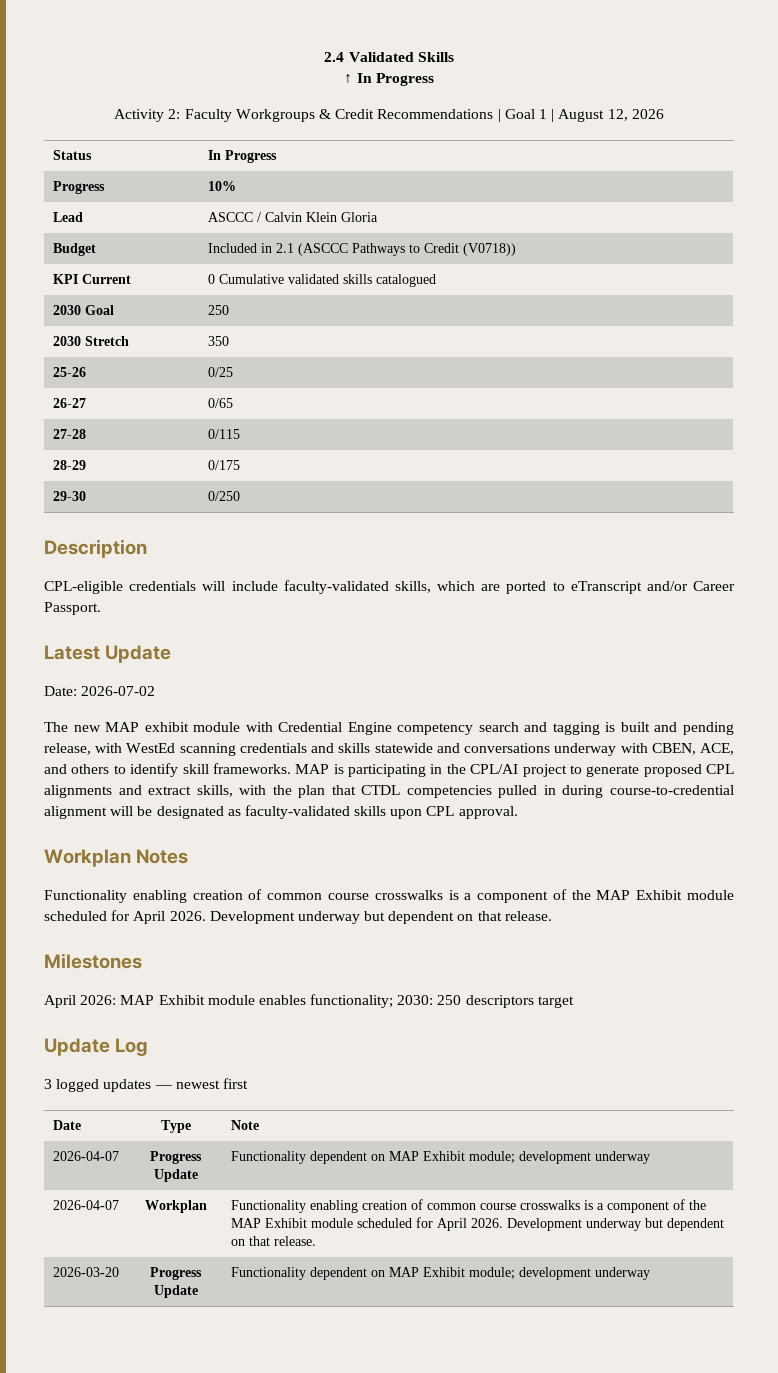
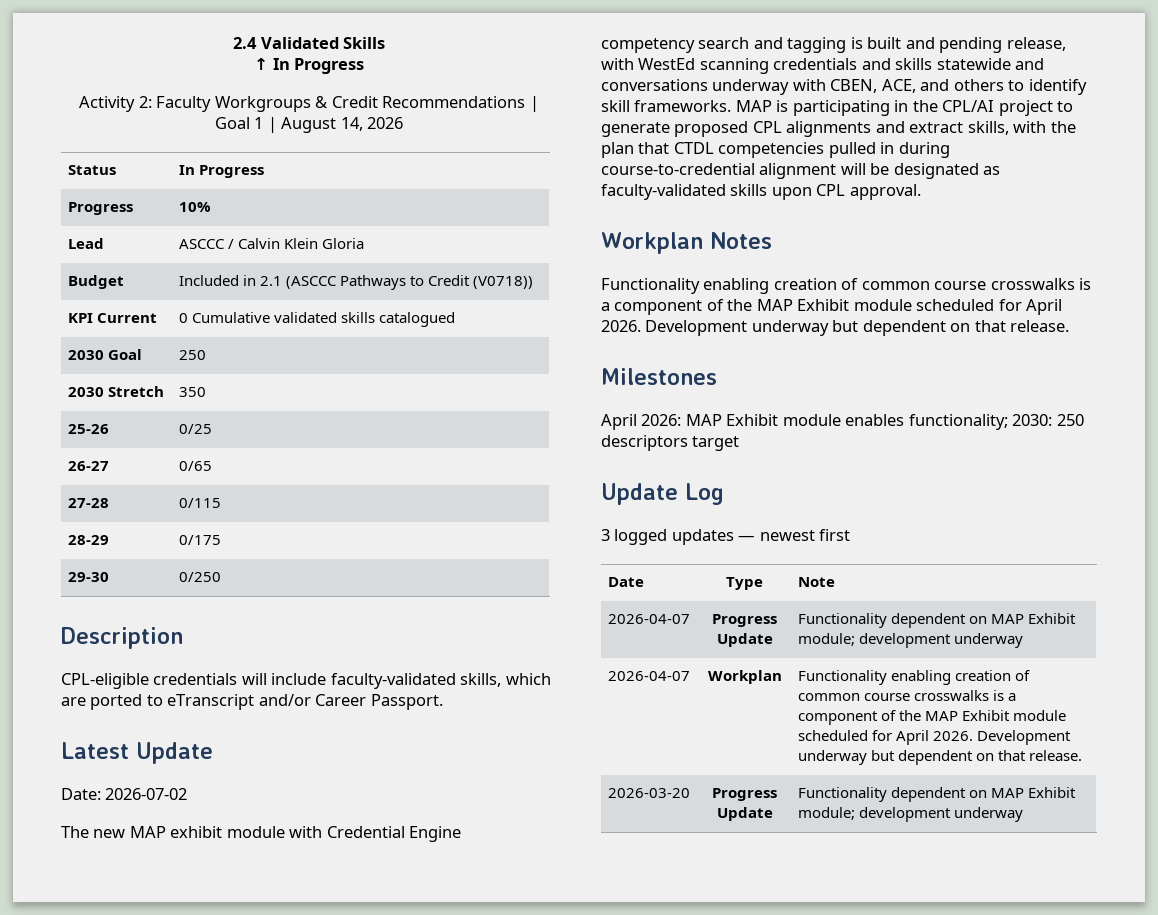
- Activity 2: Faculty Workgroups & Credit Recommendations | Goal 1 | August 12, 2026
+ Activity 2: Faculty Workgroups & Credit Recommendations | Goal 1 | August 14, 2026

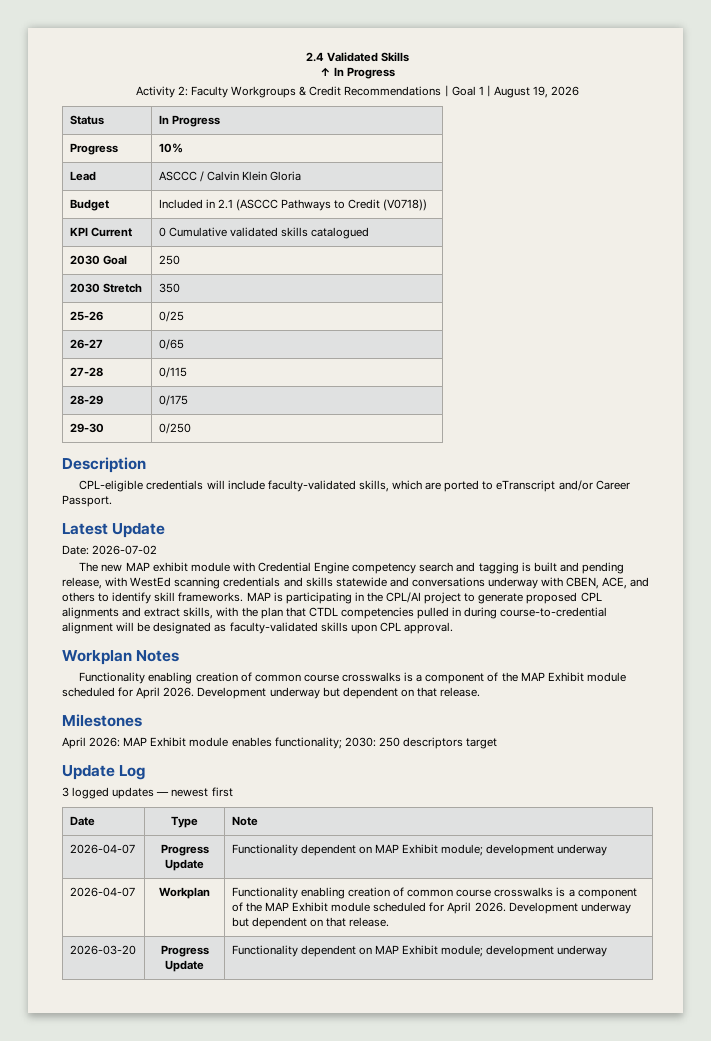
- Activity 2: Faculty Workgroups & Credit Recommendations | Goal 1 | August 14, 2026
+ Activity 2: Faculty Workgroups & Credit Recommendations | Goal 1 | August 19, 2026

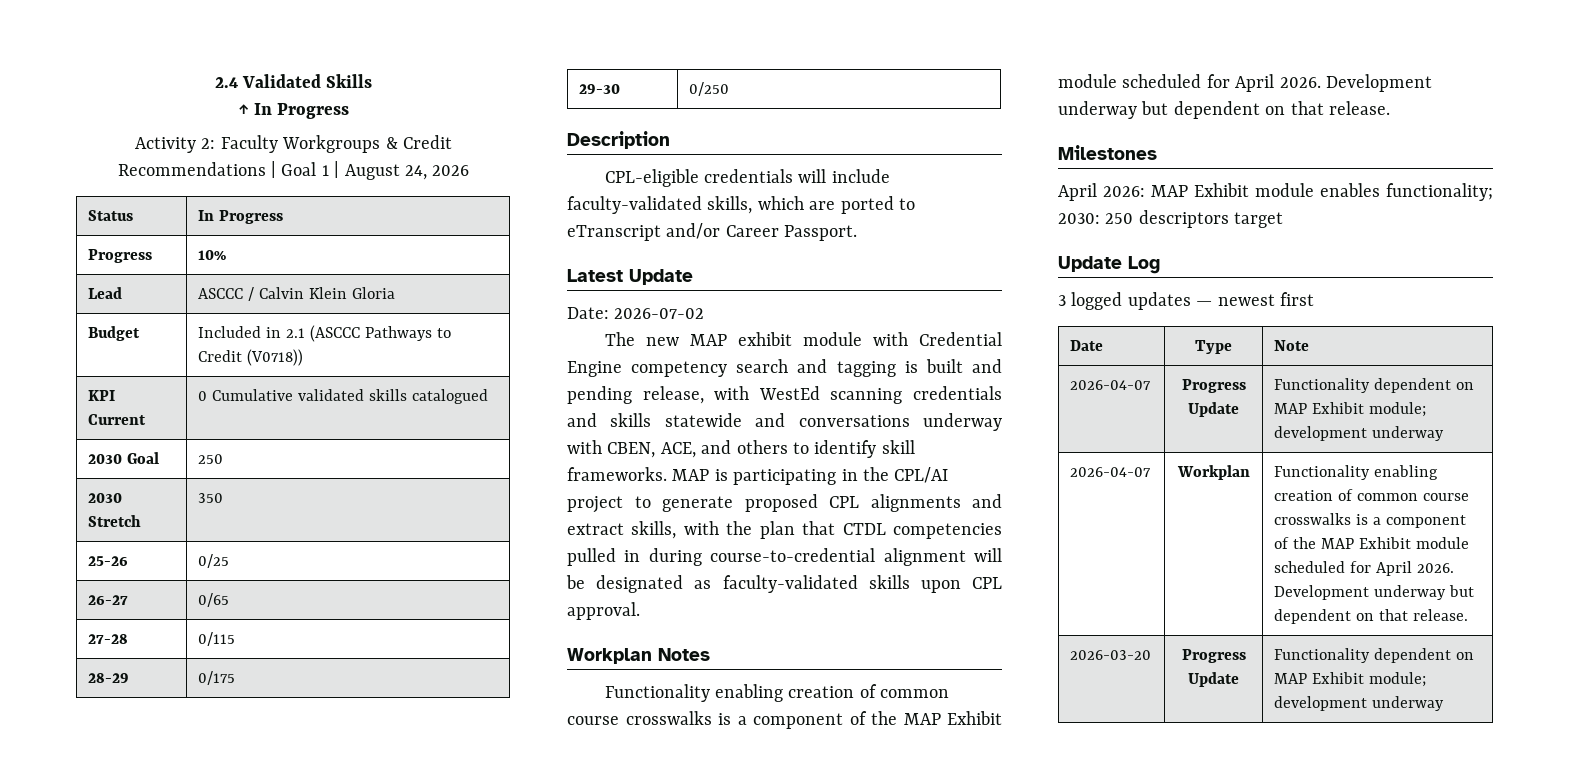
- Activity 2: Faculty Workgroups & Credit Recommendations | Goal 1 | August 19, 2026
+ Activity 2: Faculty Workgroups & Credit Recommendations | Goal 1 | August 24, 2026

